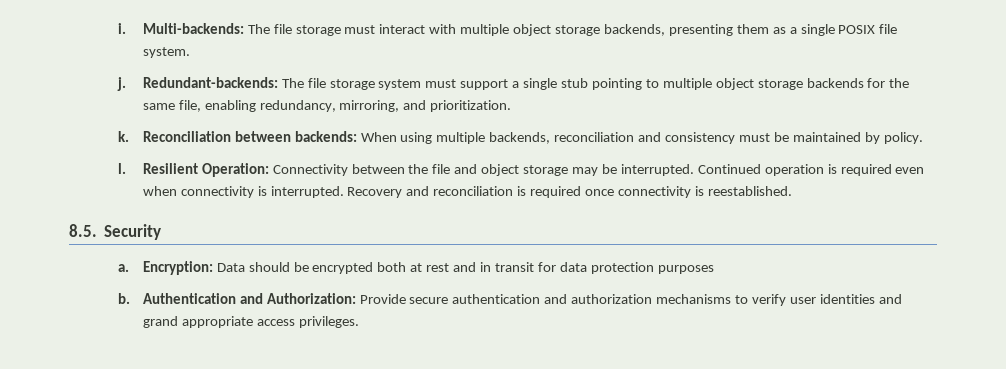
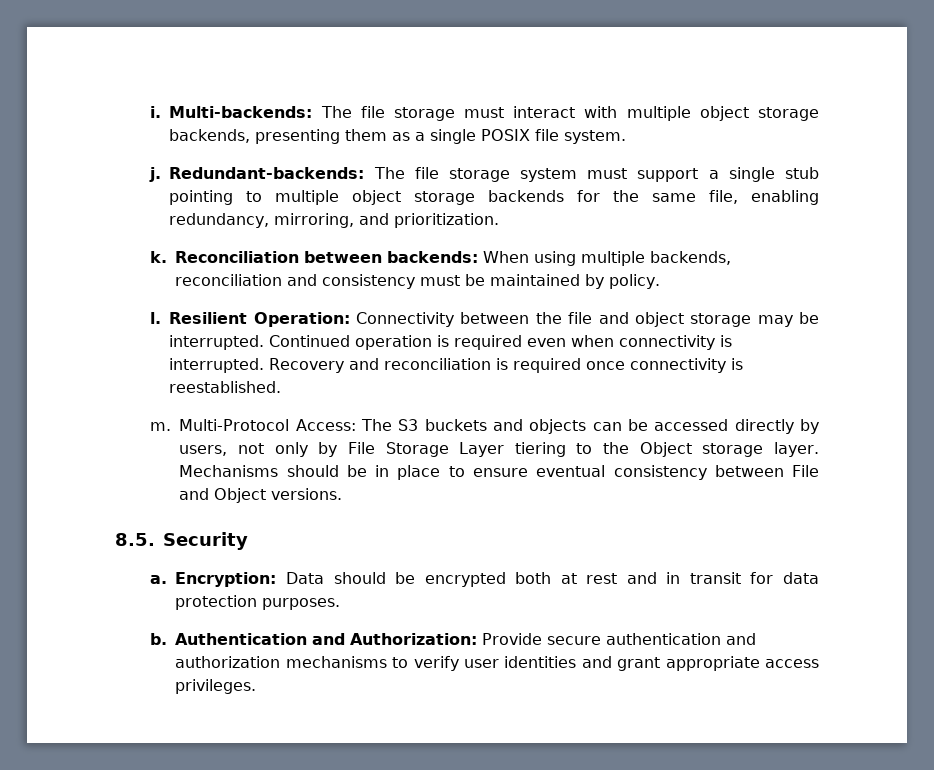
+ m. Multi-Protocol Access: The S3 buckets and objects can be accessed directly by users, not only by File Storage Layer tiering to the Object storage layer. Mechanisms should be in place to ensure eventual consistency between File and Object versions.
- Encryption: Data should be encrypted both at rest and in transit for data protection purposes
+ Encryption: Data should be encrypted both at rest and in transit for data protection purposes.
- Authentication and Authorization: Provide secure authentication and authorization mechanisms to verify user identities and grand appropriate access privileges.
+ Authentication and Authorization: Provide secure authentication and authorization mechanisms to verify user identities and grant appropriate access privileges.

